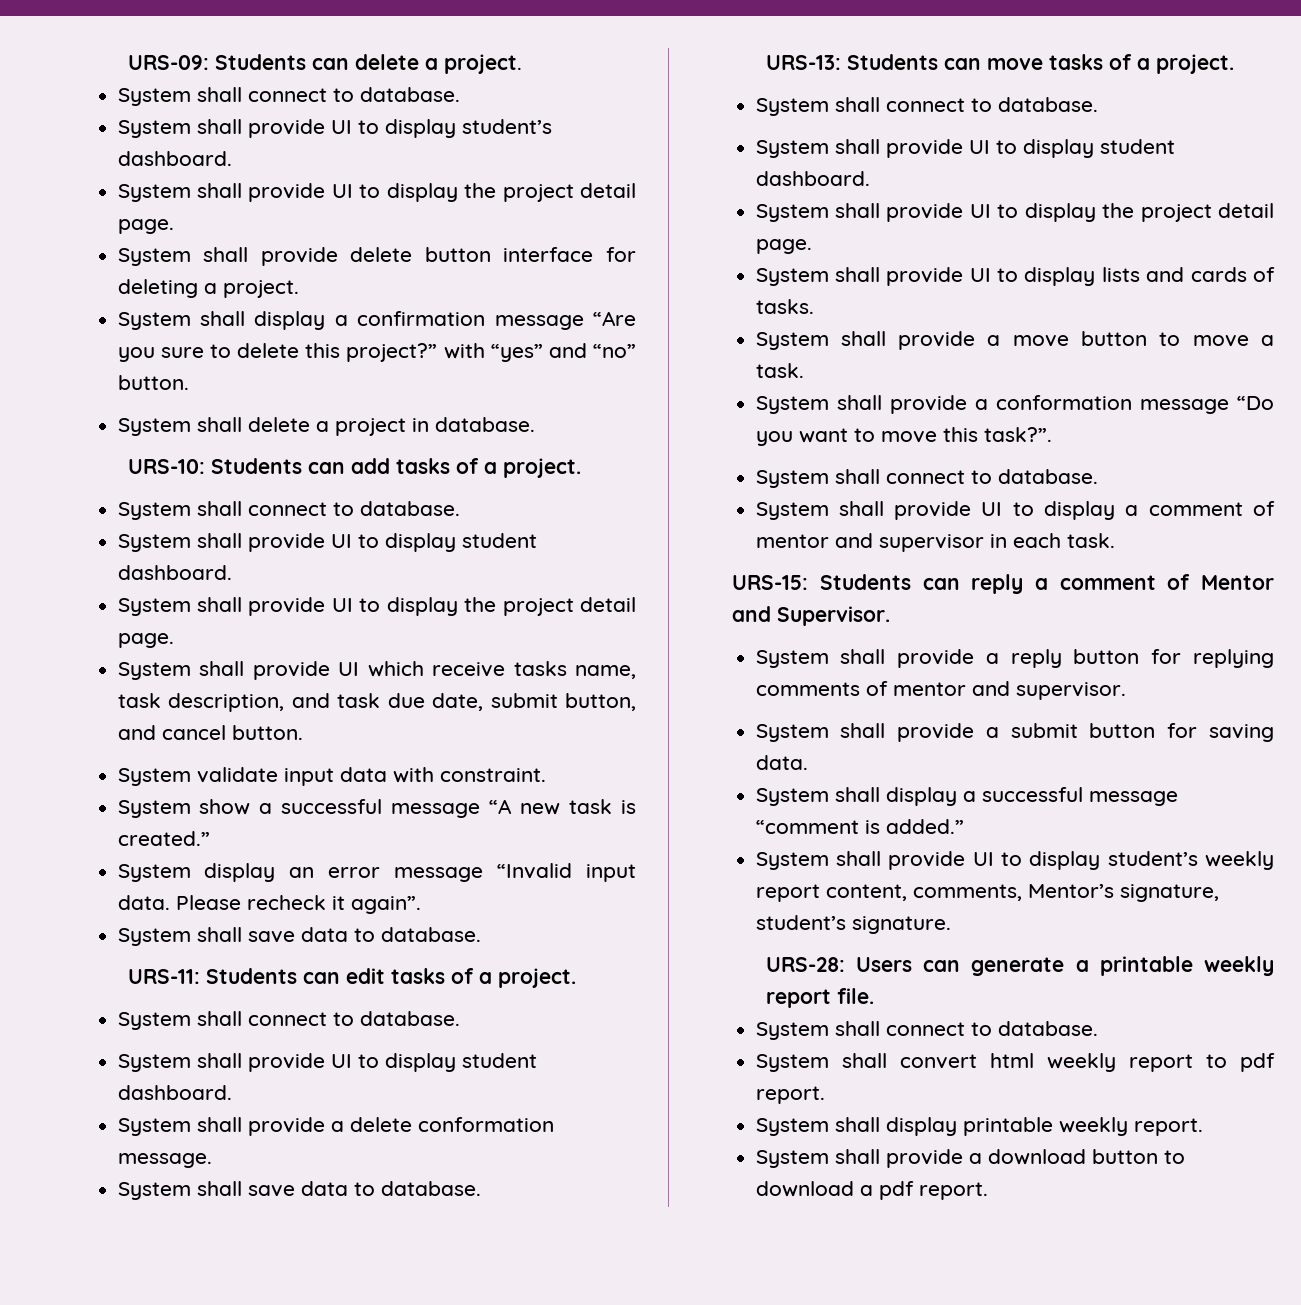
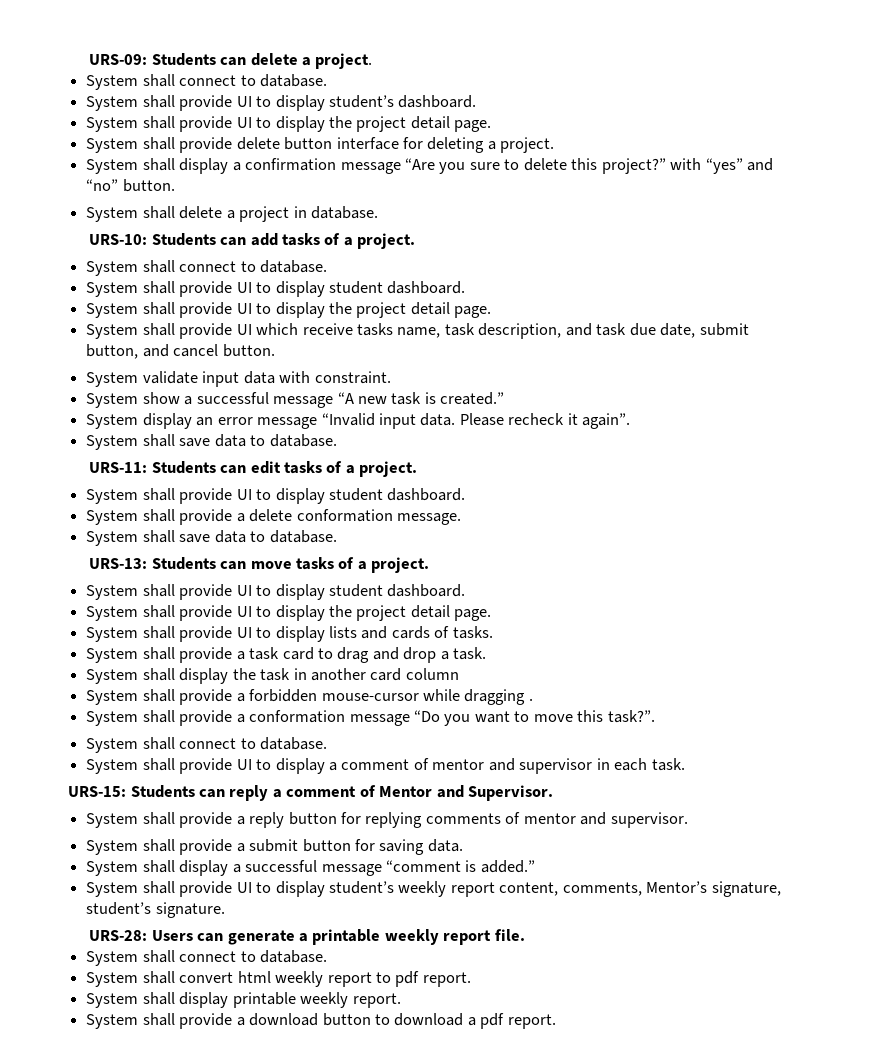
  URS-11: Students can edit tasks of a project.
- System shall connect to database.
  URS-13: Students can move tasks of a project.
- System shall connect to database.
- System shall provide a move button to move a task.
+ System shall provide a task card to drag and drop a task.
+ System shall display the task in another card column
+ System shall provide a forbidden mouse-cursor while dragging .

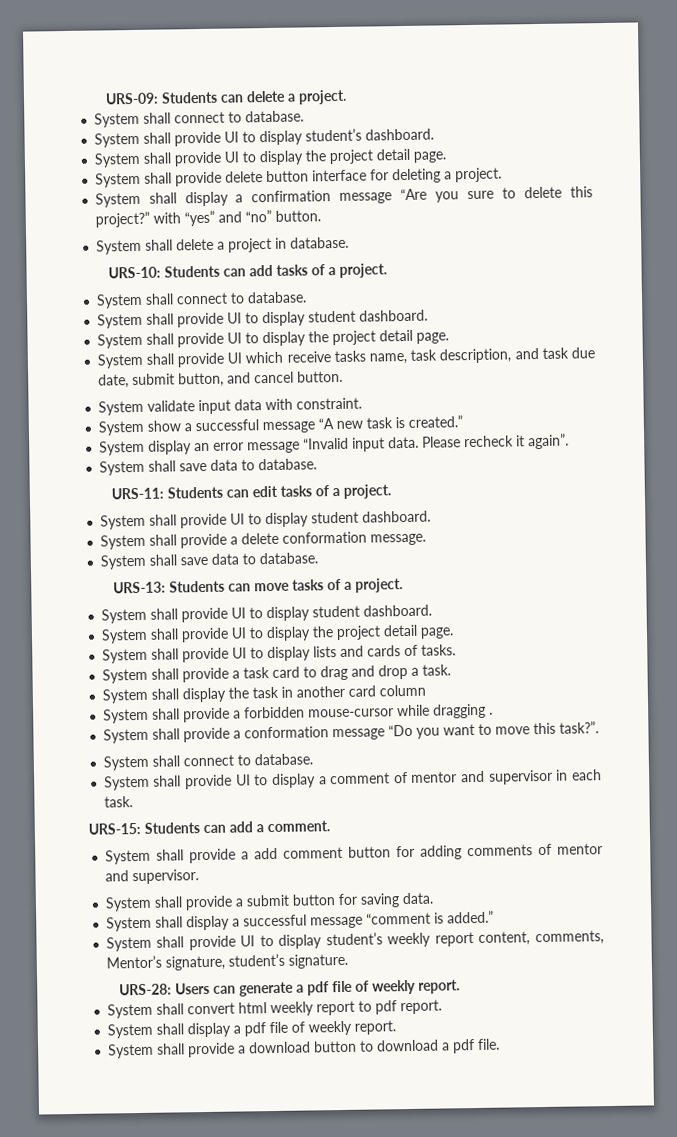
- URS-15: Students can reply a comment of Mentor and Supervisor.
- System shall provide a reply button for replying comments of mentor and supervisor.
+ URS-15: Students can add a comment.
+ System shall provide a add comment button for adding comments of mentor and supervisor.
- URS-28: Users can generate a printable weekly report file.
- System shall connect to database.
+ URS-28: Users can generate a pdf file of weekly report.
- System shall display printable weekly report.
+ System shall display a pdf file of weekly report.
- System shall provide a download button to download a pdf report.
+ System shall provide a download button to download a pdf file.

